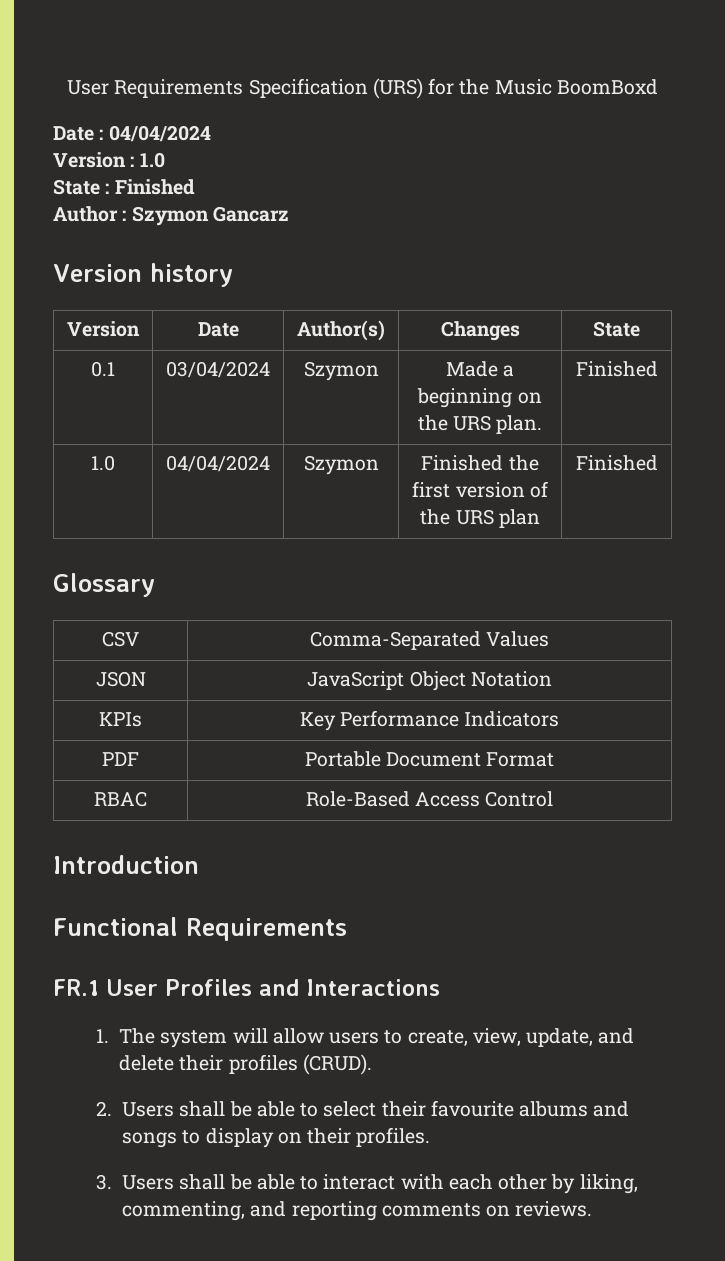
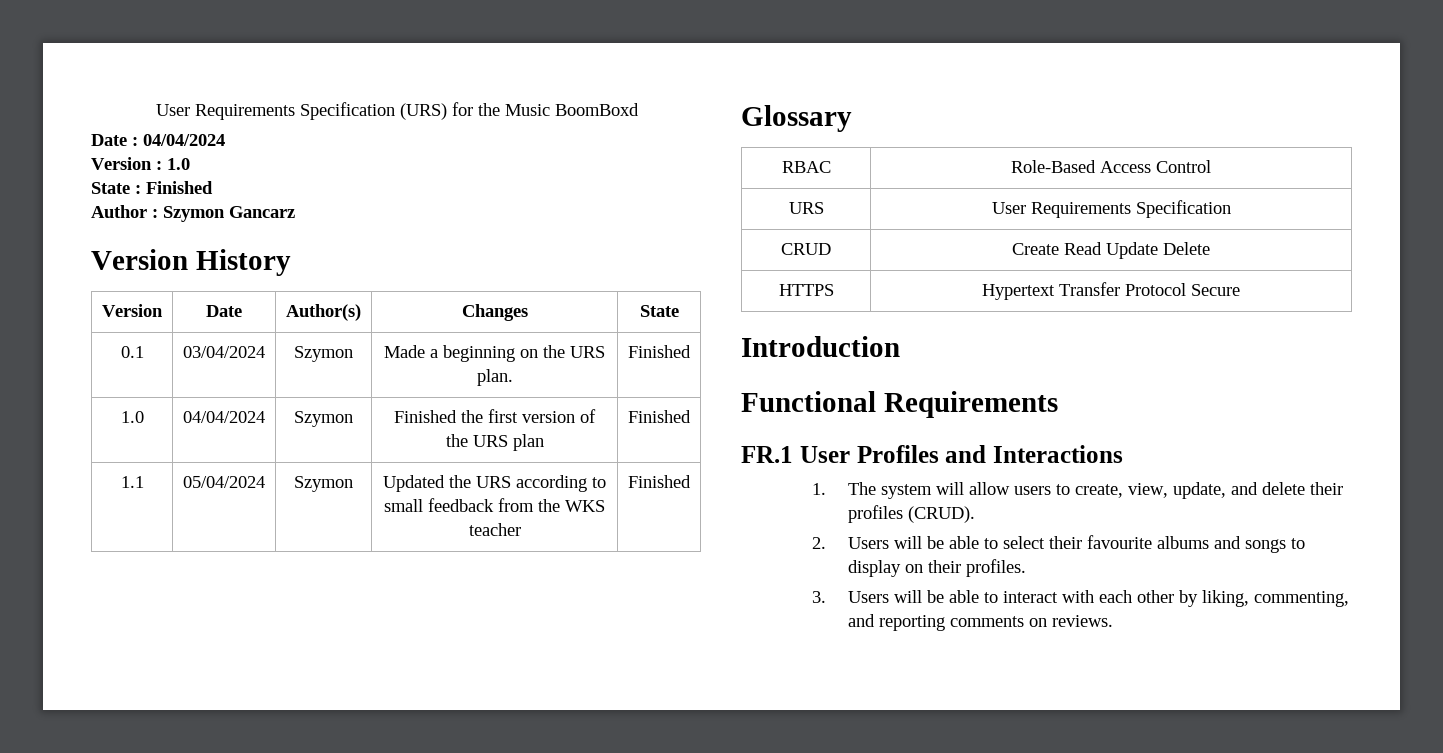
- Version history
+ Version History
+ 1.1 | 05/04/2024 | Szymon | Updated the URS according to small feedback from the WKS teacher | Finished
  Glossary
- CSV | Comma-Separated Values
- JSON | JavaScript Object Notation
- KPIs | Key Performance Indicators
- PDF | Portable Document Format
  RBAC | Role-Based Access Control
+ URS | User Requirements Specification
+ CRUD | Create Read Update Delete
+ HTTPS | Hypertext Transfer Protocol Secure
- 2. Users shall be able to select their favourite albums and songs to display on their profiles.
+ 2. Users will be able to select their favourite albums and songs to display on their profiles.
- 3. Users shall be able to interact with each other by liking, commenting, and reporting comments on reviews.
+ 3. Users will be able to interact with each other by liking, commenting, and reporting comments on reviews.

